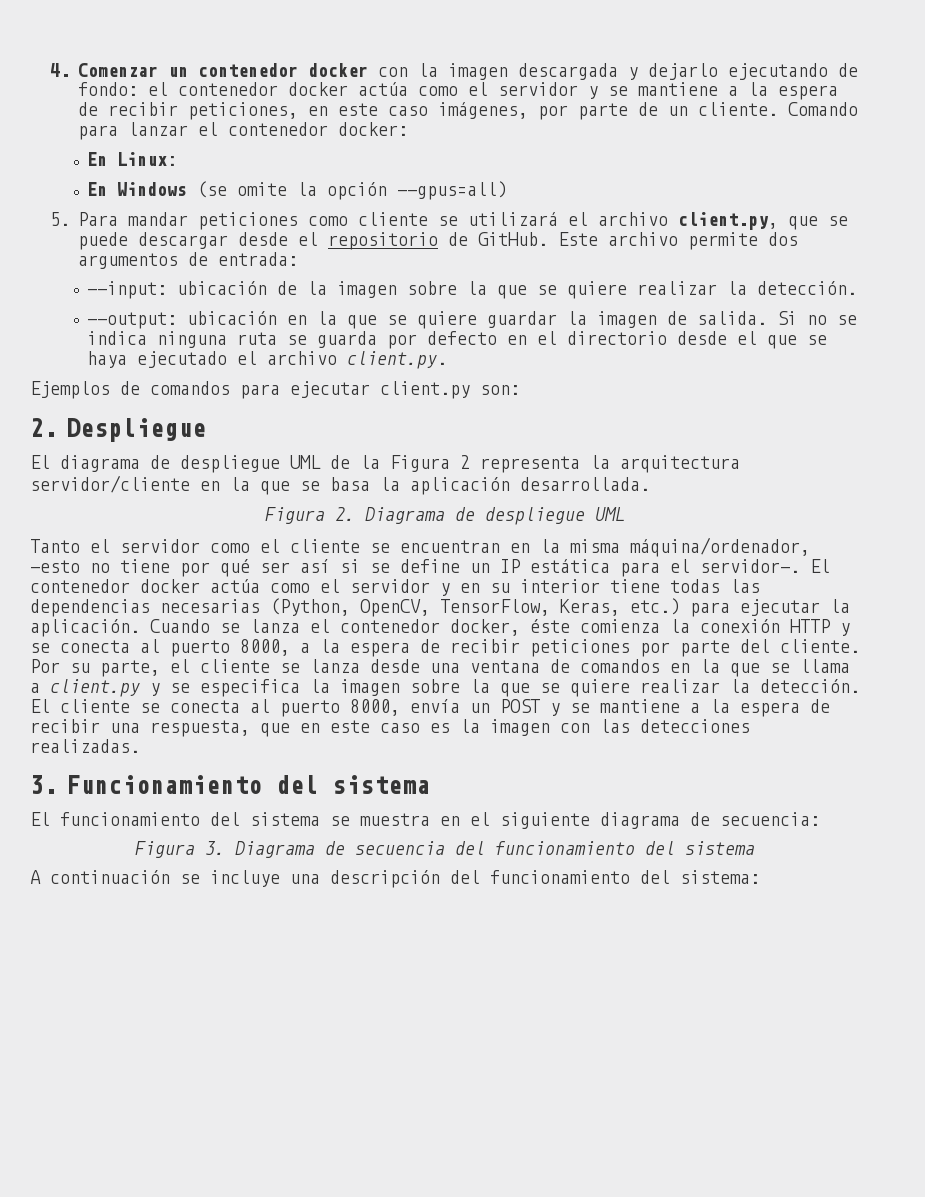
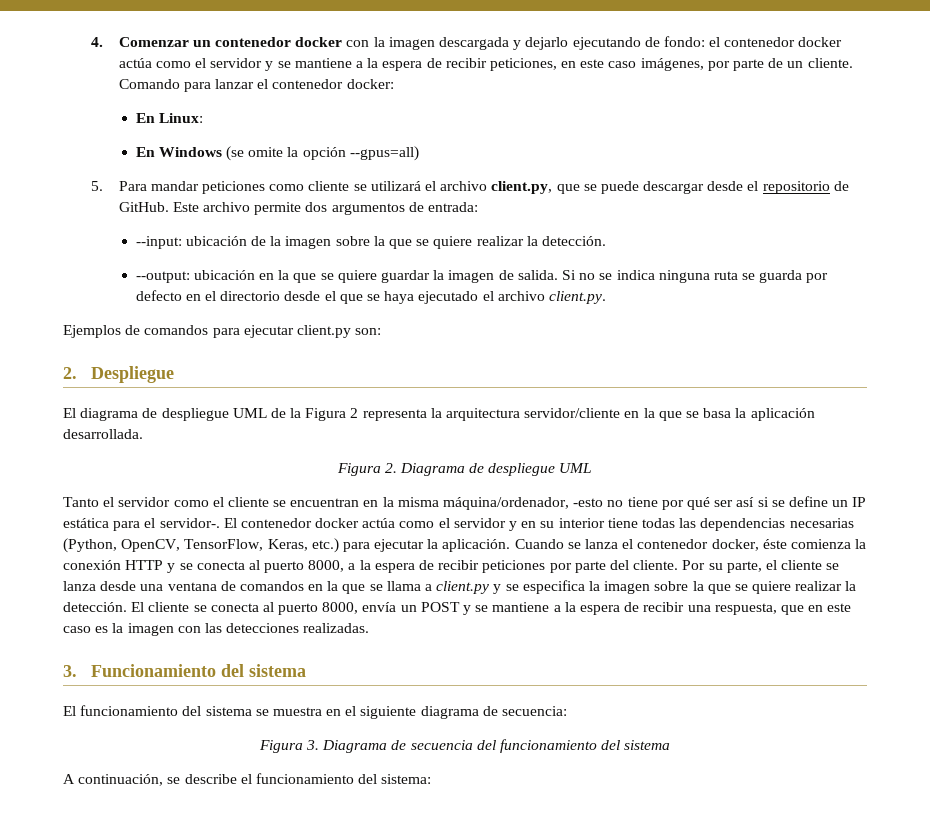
- A continuación se incluye una descripción del funcionamiento del sistema:
+ A continuación, se describe el funcionamiento del sistema:

